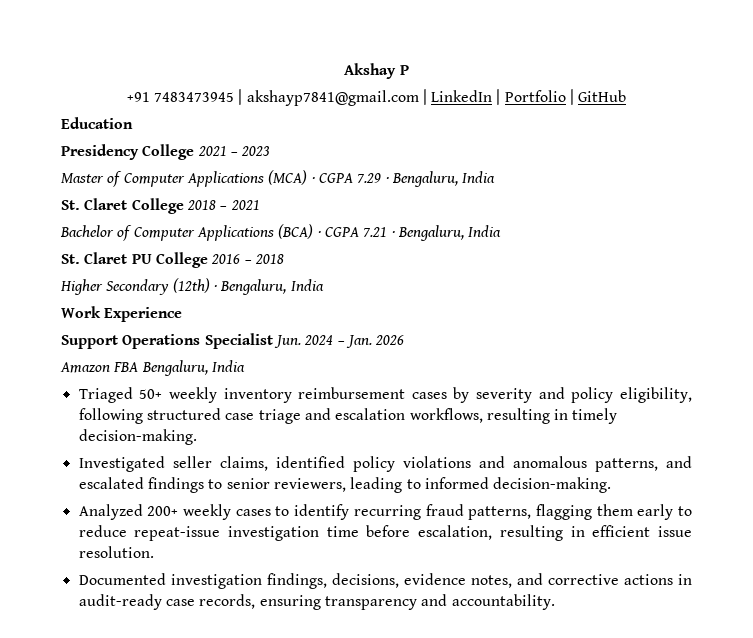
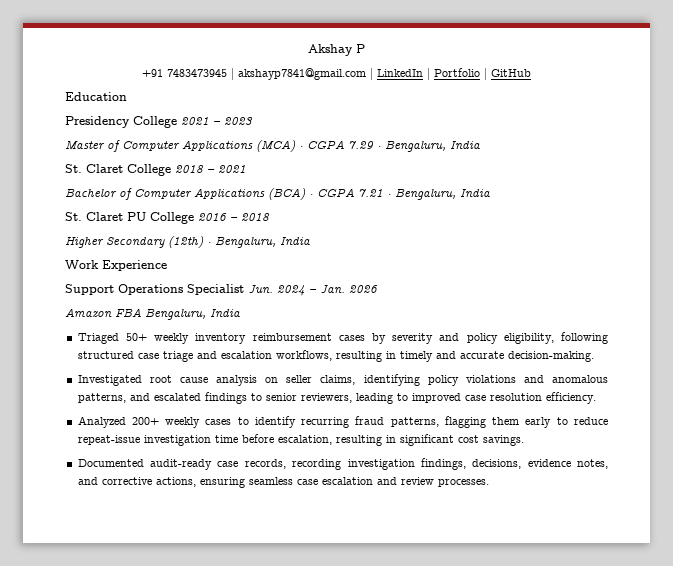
- Triaged 50+ weekly inventory reimbursement cases by severity and policy eligibility, following structured case triage and escalation workflows, resulting in timely decision-making.
+ Triaged 50+ weekly inventory reimbursement cases by severity and policy eligibility, following structured case triage and escalation workflows, resulting in timely and accurate decision-making.
- Investigated seller claims, identified policy violations and anomalous patterns, and escalated findings to senior reviewers, leading to informed decision-making.
+ Investigated root cause analysis on seller claims, identifying policy violations and anomalous patterns, and escalated findings to senior reviewers, leading to improved case resolution efficiency.
- Analyzed 200+ weekly cases to identify recurring fraud patterns, flagging them early to reduce repeat-issue investigation time before escalation, resulting in efficient issue resolution.
- Documented investigation findings, decisions, evidence notes, and corrective actions in audit-ready case records, ensuring transparency and accountability.
+ Analyzed 200+ weekly cases to identify recurring fraud patterns, flagging them early to reduce repeat-issue investigation time before escalation, resulting in significant cost savings.
+ Documented audit-ready case records, recording investigation findings, decisions, evidence notes, and corrective actions, ensuring seamless case escalation and review processes.

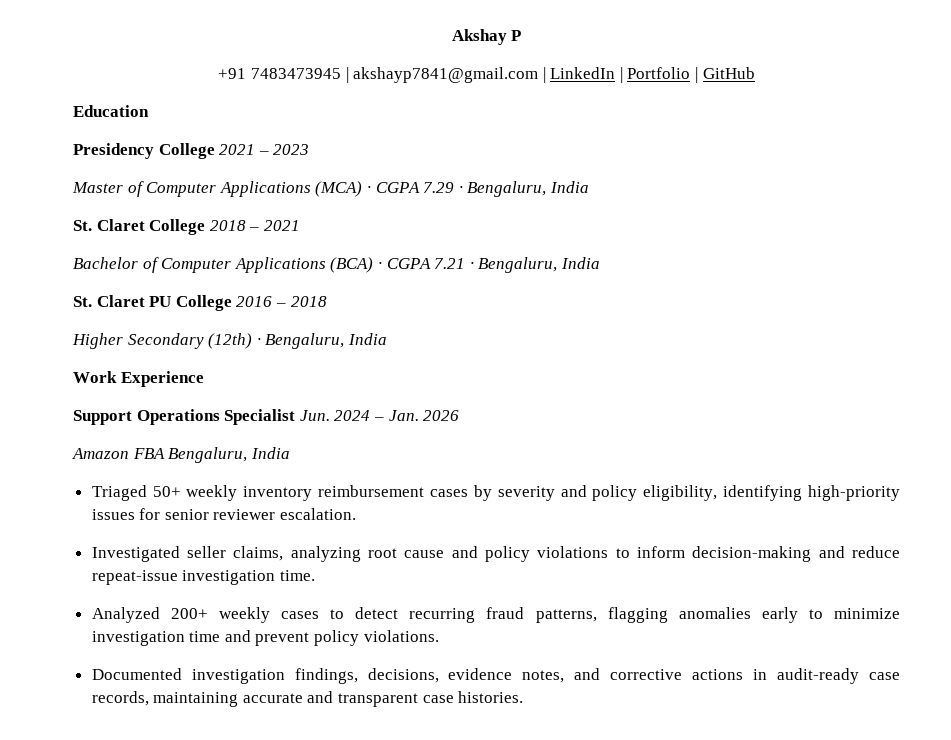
- Triaged 50+ weekly inventory reimbursement cases by severity and policy eligibility, following structured case triage and escalation workflows, resulting in timely and accurate decision-making.
- Investigated root cause analysis on seller claims, identifying policy violations and anomalous patterns, and escalated findings to senior reviewers, leading to improved case resolution efficiency.
+ Triaged 50+ weekly inventory reimbursement cases by severity and policy eligibility, identifying high-priority issues for senior reviewer escalation.
+ Investigated seller claims, analyzing root cause and policy violations to inform decision-making and reduce repeat-issue investigation time.
- Analyzed 200+ weekly cases to identify recurring fraud patterns, flagging them early to reduce repeat-issue investigation time before escalation, resulting in significant cost savings.
- Documented audit-ready case records, recording investigation findings, decisions, evidence notes, and corrective actions, ensuring seamless case escalation and review processes.
+ Analyzed 200+ weekly cases to detect recurring fraud patterns, flagging anomalies early to minimize investigation time and prevent policy violations.
+ Documented investigation findings, decisions, evidence notes, and corrective actions in audit-ready case records, maintaining accurate and transparent case histories.

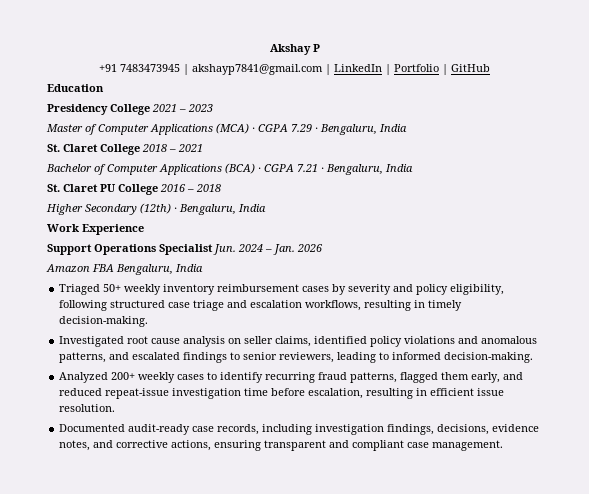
- Triaged 50+ weekly inventory reimbursement cases by severity and policy eligibility, identifying high-priority issues for senior reviewer escalation.
- Investigated seller claims, analyzing root cause and policy violations to inform decision-making and reduce repeat-issue investigation time.
+ Triaged 50+ weekly inventory reimbursement cases by severity and policy eligibility, following structured case triage and escalation workflows, resulting in timely decision-making.
+ Investigated root cause analysis on seller claims, identified policy violations and anomalous patterns, and escalated findings to senior reviewers, leading to informed decision-making.
- Analyzed 200+ weekly cases to detect recurring fraud patterns, flagging anomalies early to minimize investigation time and prevent policy violations.
- Documented investigation findings, decisions, evidence notes, and corrective actions in audit-ready case records, maintaining accurate and transparent case histories.
+ Analyzed 200+ weekly cases to identify recurring fraud patterns, flagged them early, and reduced repeat-issue investigation time before escalation, resulting in efficient issue resolution.
+ Documented audit-ready case records, including investigation findings, decisions, evidence notes, and corrective actions, ensuring transparent and compliant case management.

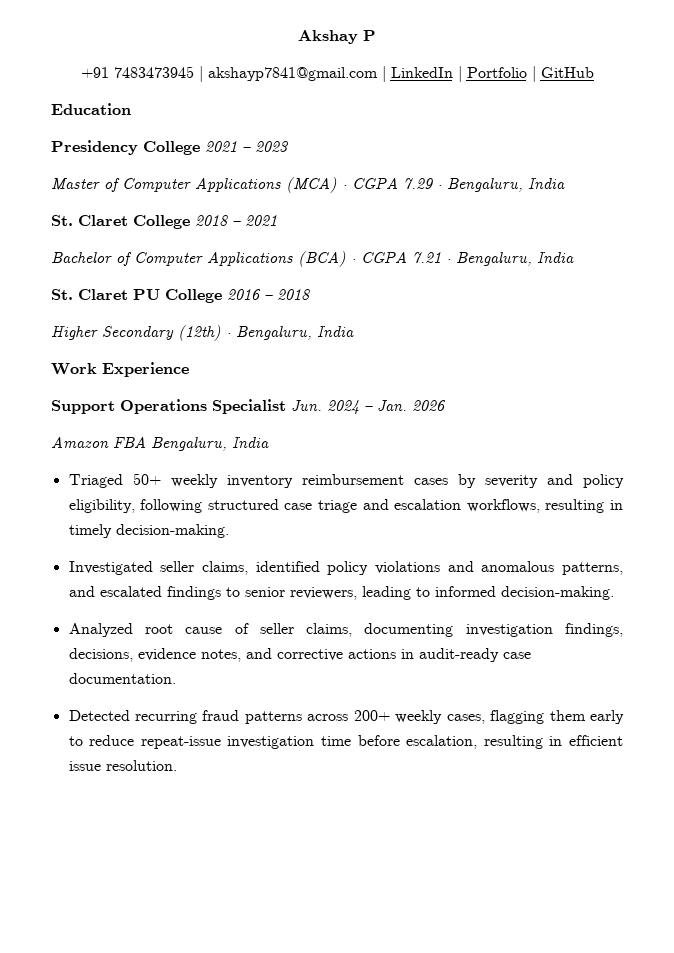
- Investigated root cause analysis on seller claims, identified policy violations and anomalous patterns, and escalated findings to senior reviewers, leading to informed decision-making.
+ Investigated seller claims, identified policy violations and anomalous patterns, and escalated findings to senior reviewers, leading to informed decision-making.
- Analyzed 200+ weekly cases to identify recurring fraud patterns, flagged them early, and reduced repeat-issue investigation time before escalation, resulting in efficient issue resolution.
+ Analyzed root cause of seller claims, documenting investigation findings, decisions, evidence notes, and corrective actions in audit-ready case documentation.
+ Detected recurring fraud patterns across 200+ weekly cases, flagging them early to reduce repeat-issue investigation time before escalation, resulting in efficient issue resolution.
- Documented audit-ready case records, including investigation findings, decisions, evidence notes, and corrective actions, ensuring transparent and compliant case management.

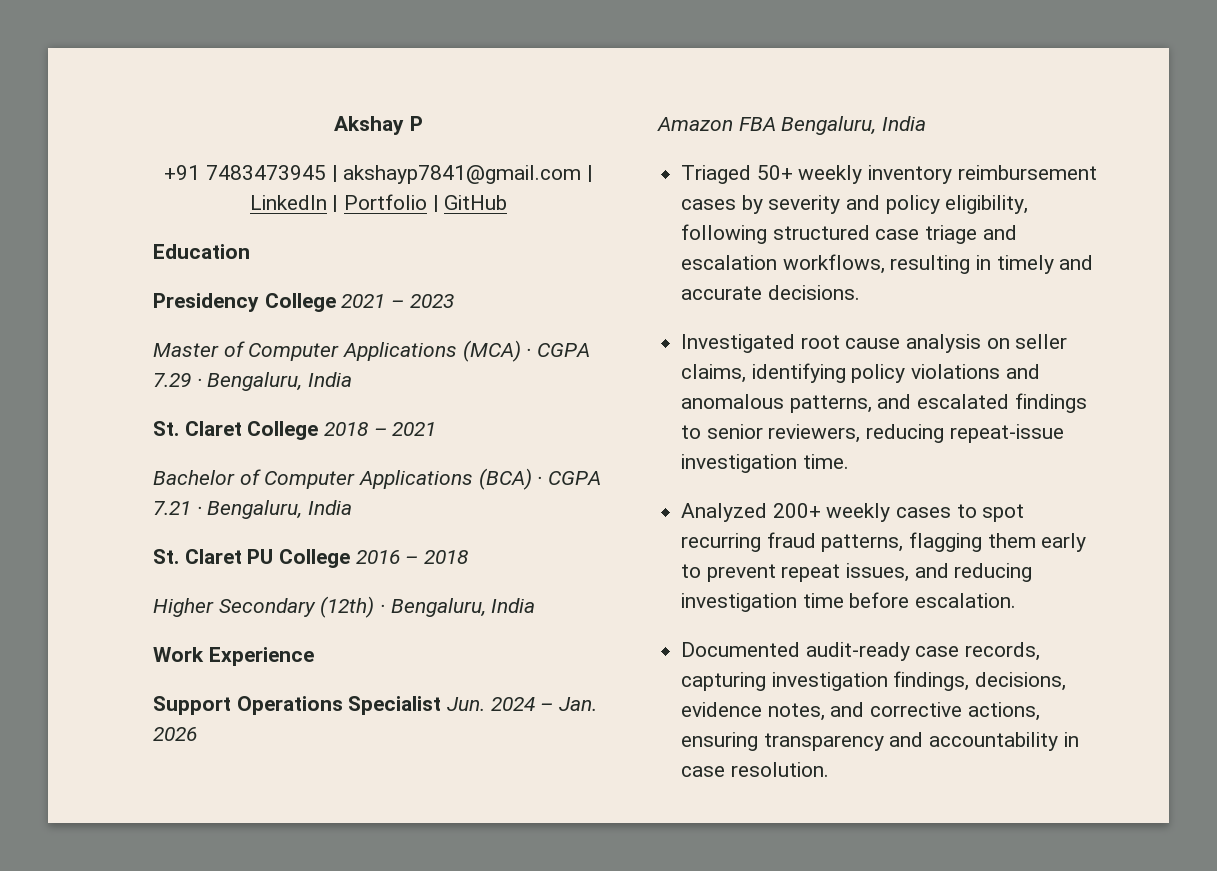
- Triaged 50+ weekly inventory reimbursement cases by severity and policy eligibility, following structured case triage and escalation workflows, resulting in timely decision-making.
- Investigated seller claims, identified policy violations and anomalous patterns, and escalated findings to senior reviewers, leading to informed decision-making.
- Analyzed root cause of seller claims, documenting investigation findings, decisions, evidence notes, and corrective actions in audit-ready case documentation.
- Detected recurring fraud patterns across 200+ weekly cases, flagging them early to reduce repeat-issue investigation time before escalation, resulting in efficient issue resolution.
+ Triaged 50+ weekly inventory reimbursement cases by severity and policy eligibility, following structured case triage and escalation workflows, resulting in timely and accurate decisions.
+ Investigated root cause analysis on seller claims, identifying policy violations and anomalous patterns, and escalated findings to senior reviewers, reducing repeat-issue investigation time.
+ Analyzed 200+ weekly cases to spot recurring fraud patterns, flagging them early to prevent repeat issues, and reducing investigation time before escalation.
+ Documented audit-ready case records, capturing investigation findings, decisions, evidence notes, and corrective actions, ensuring transparency and accountability in case resolution.

